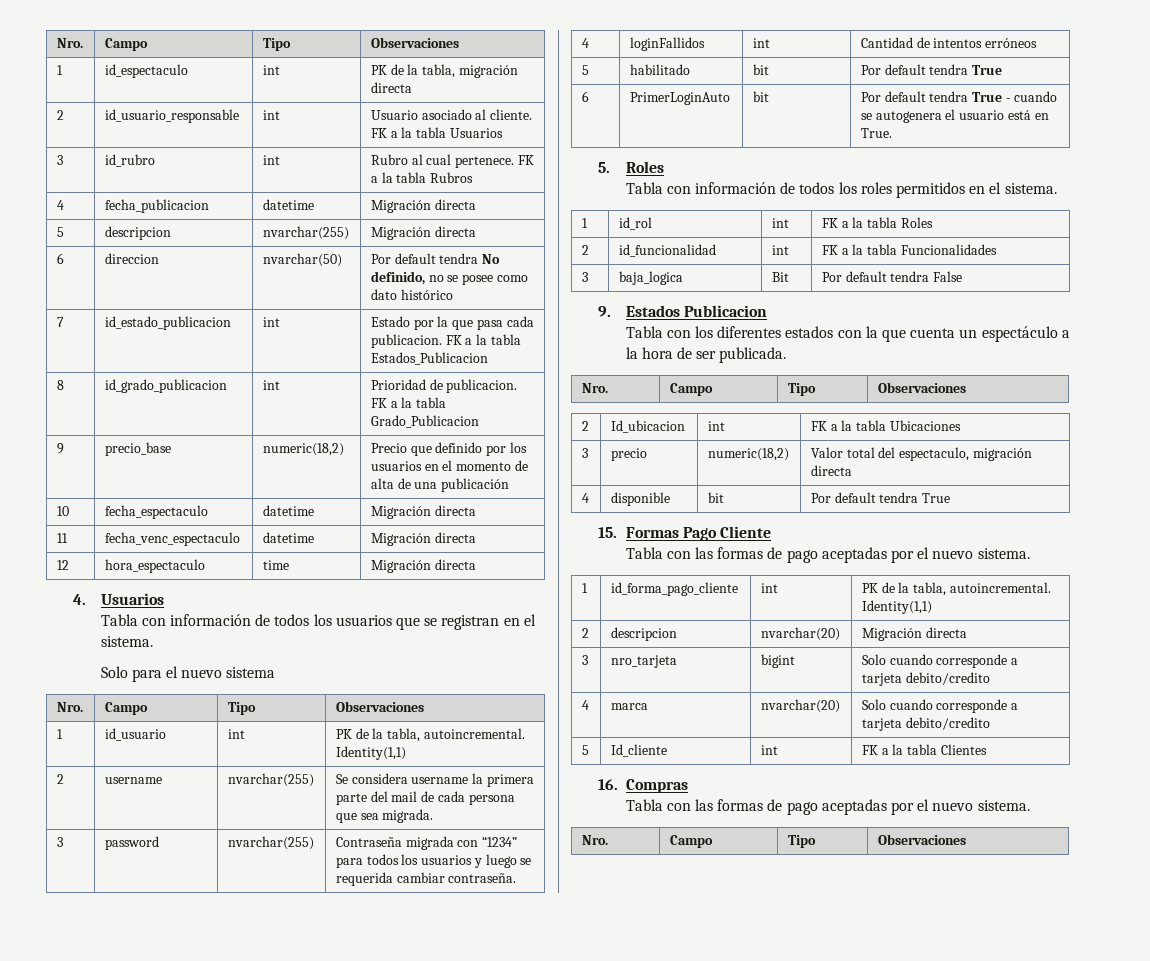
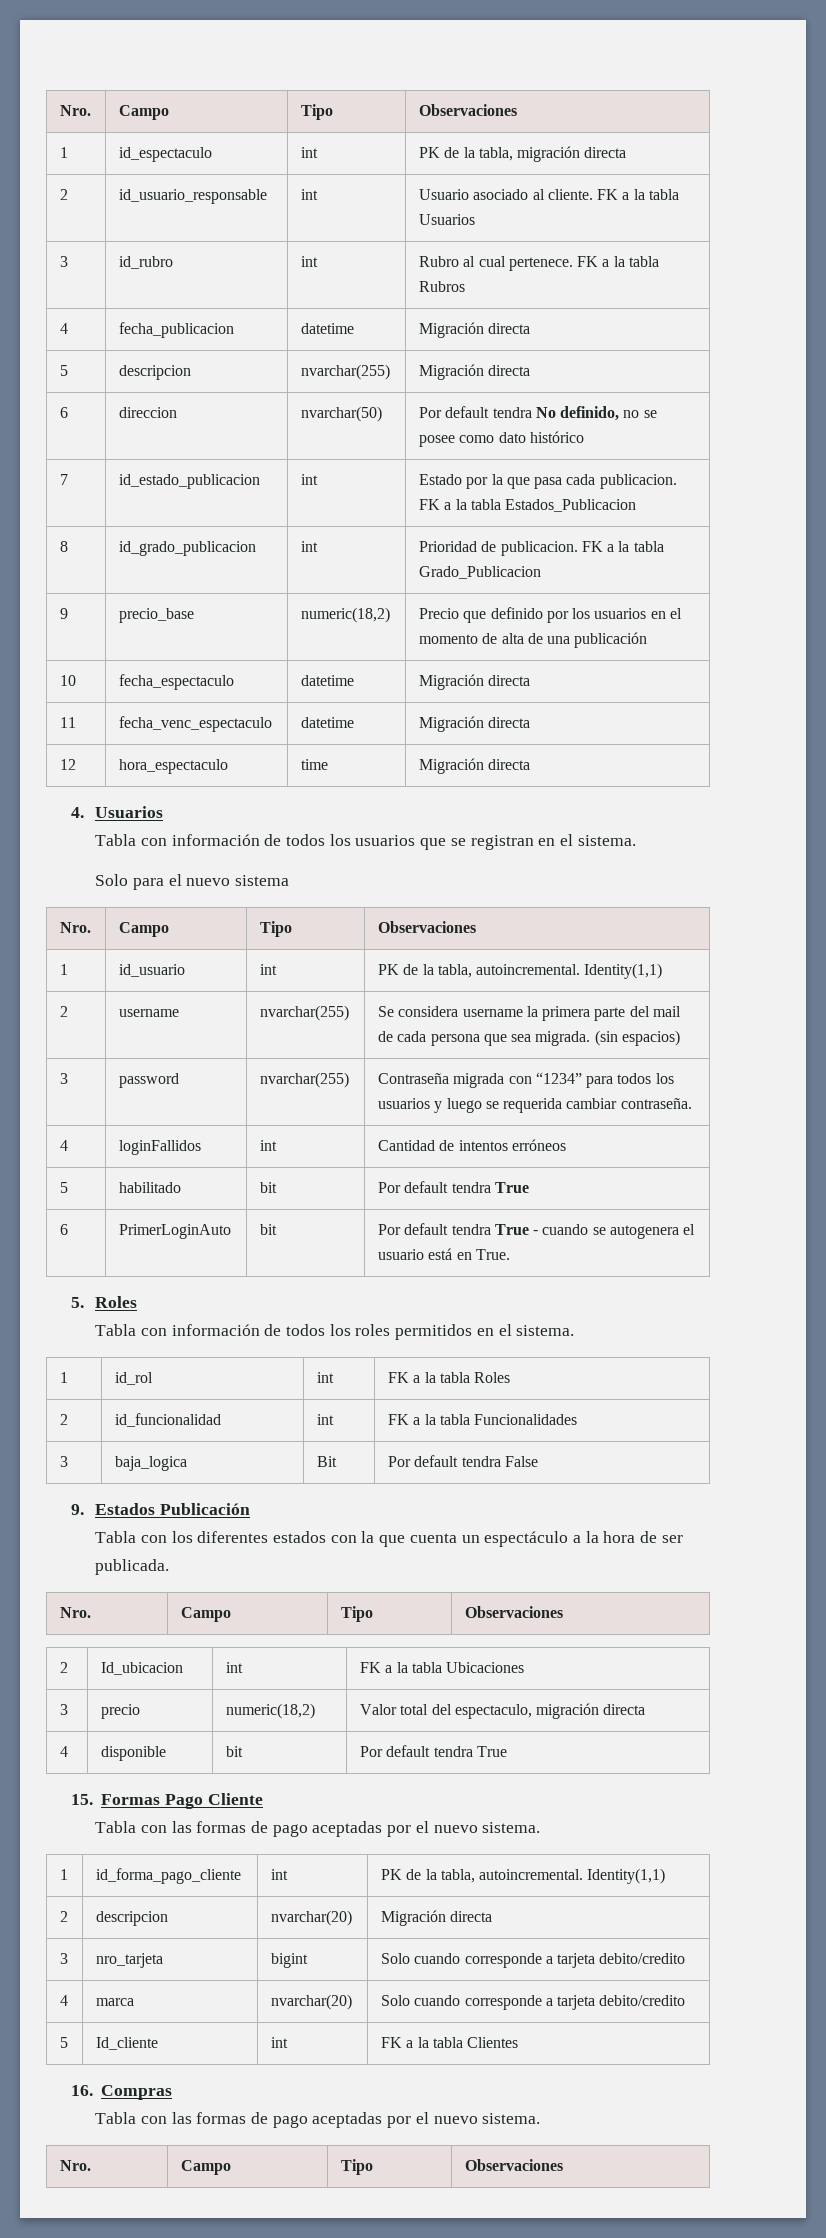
- 2 | username | nvarchar(255) | Se considera username la primera parte del mail de cada persona que sea migrada.
+ 2 | username | nvarchar(255) | Se considera username la primera parte del mail de cada persona que sea migrada. (sin espacios)
- 9. Estados Publicacion
+ 9. Estados Publicación

